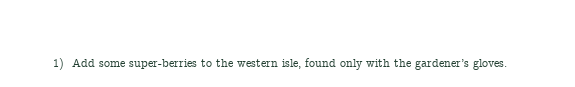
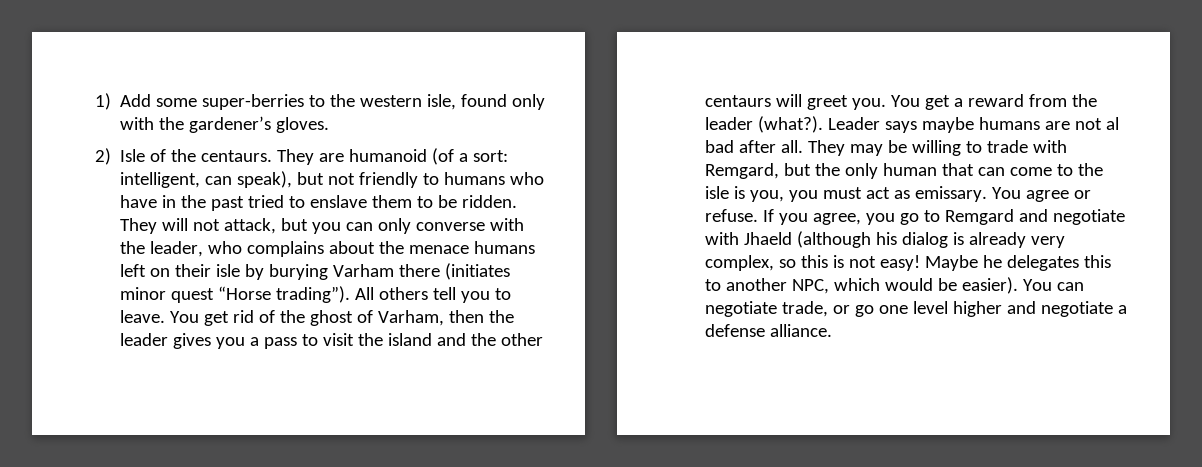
+ 2) Isle of the centaurs. They are humanoid (of a sort: intelligent, can speak), but not friendly to humans who have in the past tried to enslave them to be ridden. They will not attack, but you can only converse with the leader, who complains about the menace humans left on their isle by burying Varham there (initiates minor quest “Horse trading”). All others tell you to leave. You get rid of the ghost of Varham, then the leader gives you a pass to visit the island and the other centaurs will greet you. You get a reward from the leader (what?). Leader says maybe humans are not al bad after all. They may be willing to trade with Remgard, but the only human that can come to the isle is you, you must act as emissary. You agree or refuse. If you agree, you go to Remgard and negotiate with Jhaeld (although his dialog is already very complex, so this is not easy! Maybe he delegates this to another NPC, which would be easier). You can negotiate trade, or go one level higher and negotiate a defense alliance.

